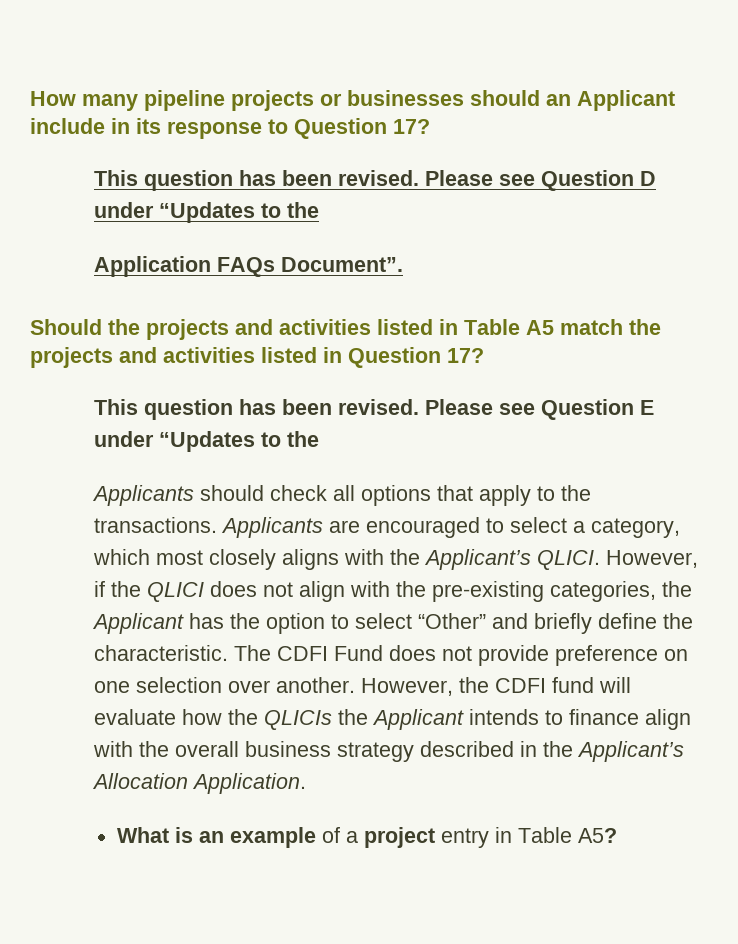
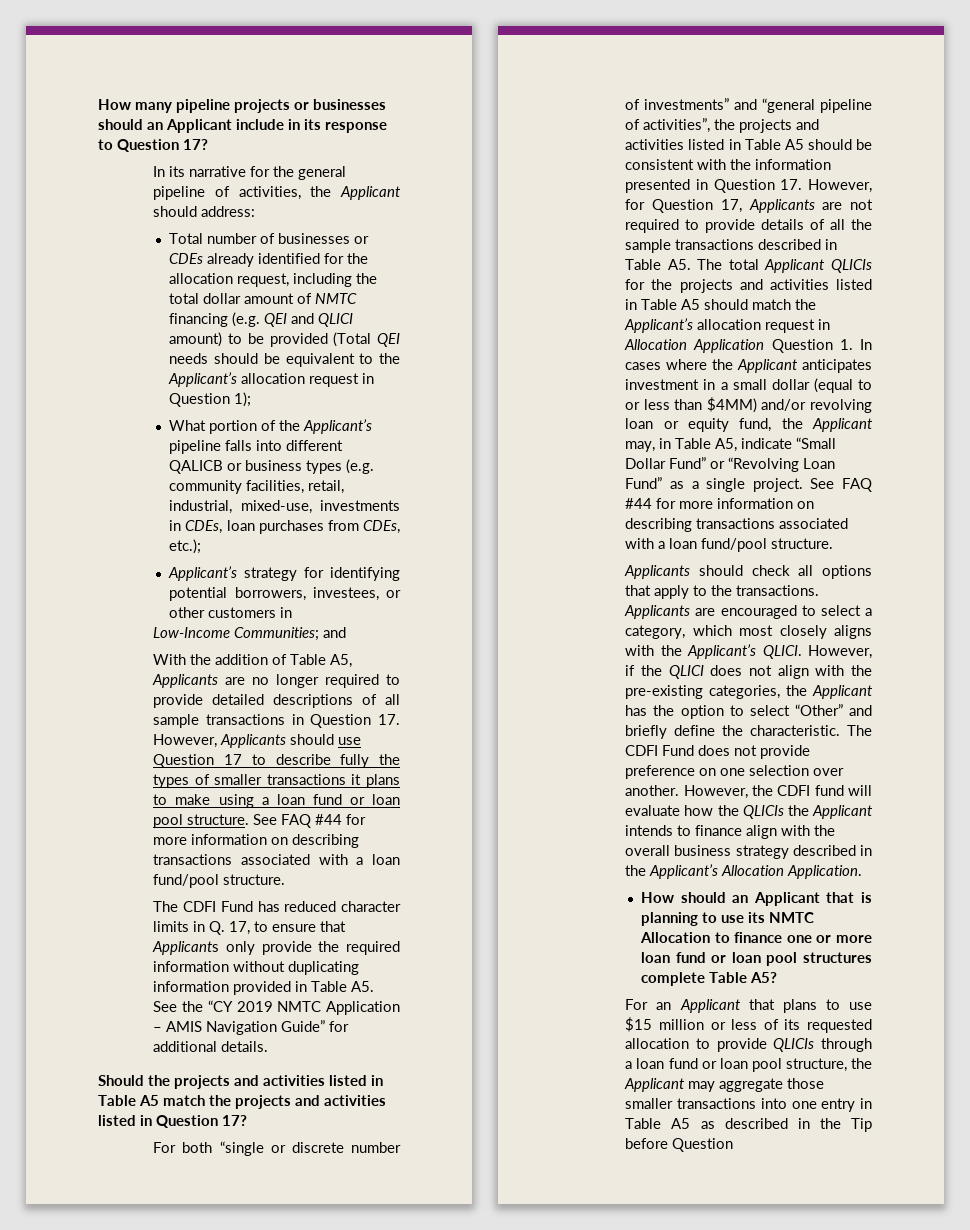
- This question has been revised. Please see Question D under “Updates to the
- Application FAQs Document”.
+ In its narrative for the general pipeline of activities, the Applicant should address:
+ Total number of businesses or CDEs already identified for the allocation request, including the total dollar amount of NMTC financing (e.g. QEI and QLICI amount) to be provided (Total QEI needs should be equivalent to the Applicant’s allocation request in Question 1);
+ What portion of the Applicant’s pipeline falls into different QALICB or business types (e.g. community facilities, retail, industrial, mixed-use, investments in CDEs, loan purchases from CDEs, etc.);
+ Applicant’s strategy for identifying potential borrowers, investees, or other customers in
+ Low-Income Communities; and
+ With the addition of Table A5, Applicants are no longer required to provide detailed descriptions of all sample transactions in Question 17. However, Applicants should use Question 17 to describe fully the types of smaller transactions it plans to make using a loan fund or loan pool structure. See FAQ #44 for more information on describing transactions associated with a loan fund/pool structure.
+ The CDFI Fund has reduced character limits in Q. 17, to ensure that Applicants only provide the required information without duplicating information provided in Table A5. See the “CY 2019 NMTC Application – AMIS Navigation Guide” for additional details.
- This question has been revised. Please see Question E under “Updates to the
+ For both “single or discrete number of investments” and “general pipeline of activities”, the projects and activities listed in Table A5 should be consistent with the information presented in Question 17. However, for Question 17, Applicants are not required to provide details of all the sample transactions described in Table A5. The total Applicant QLICIs for the projects and activities listed in Table A5 should match the Applicant’s allocation request in Allocation Application Question 1. In cases where the Applicant anticipates investment in a small dollar (equal to or less than $4MM) and/or revolving loan or equity fund, the Applicant may, in Table A5, indicate “Small Dollar Fund” or “Revolving Loan Fund” as a single project. See FAQ #44 for more information on describing transactions associated with a loan fund/pool structure.
- What is an example of a project entry in Table A5?
+ How should an Applicant that is planning to use its NMTC Allocation to finance one or more loan fund or loan pool structures complete Table A5?
+ For an Applicant that plans to use $15 million or less of its requested allocation to provide QLICIs through a loan fund or loan pool structure, the Applicant may aggregate those smaller transactions into one entry in Table A5 as described in the Tip before Question

